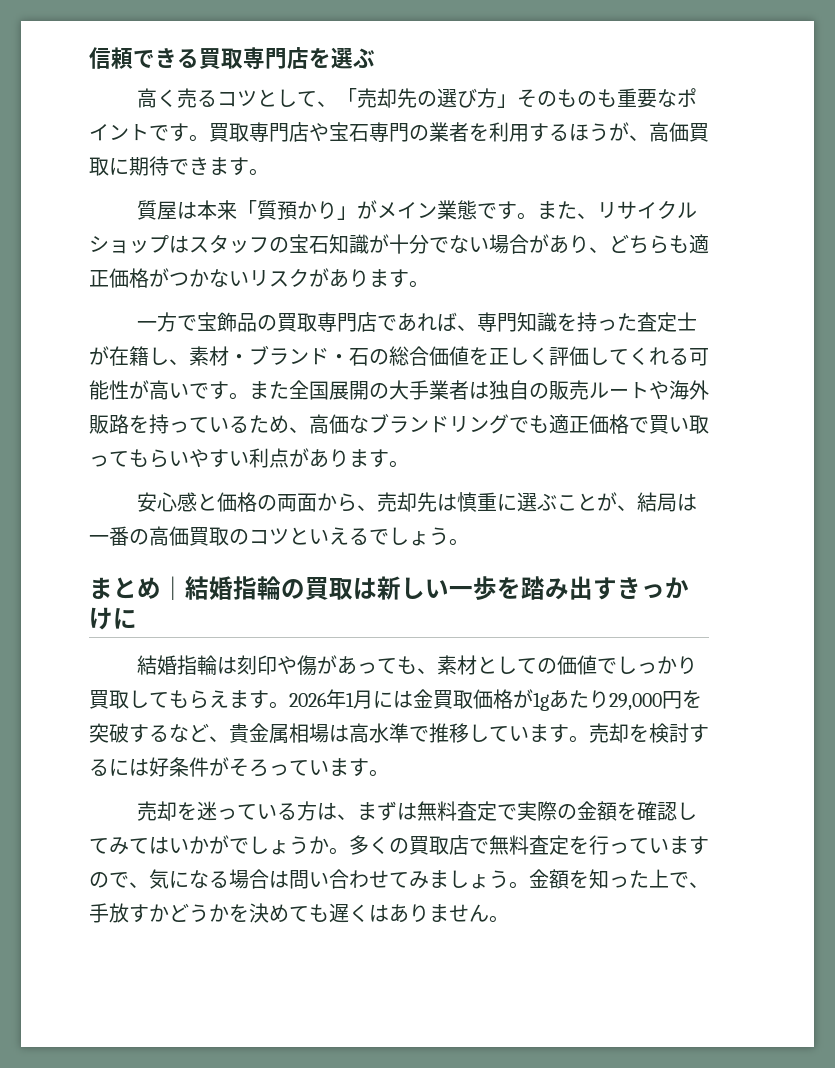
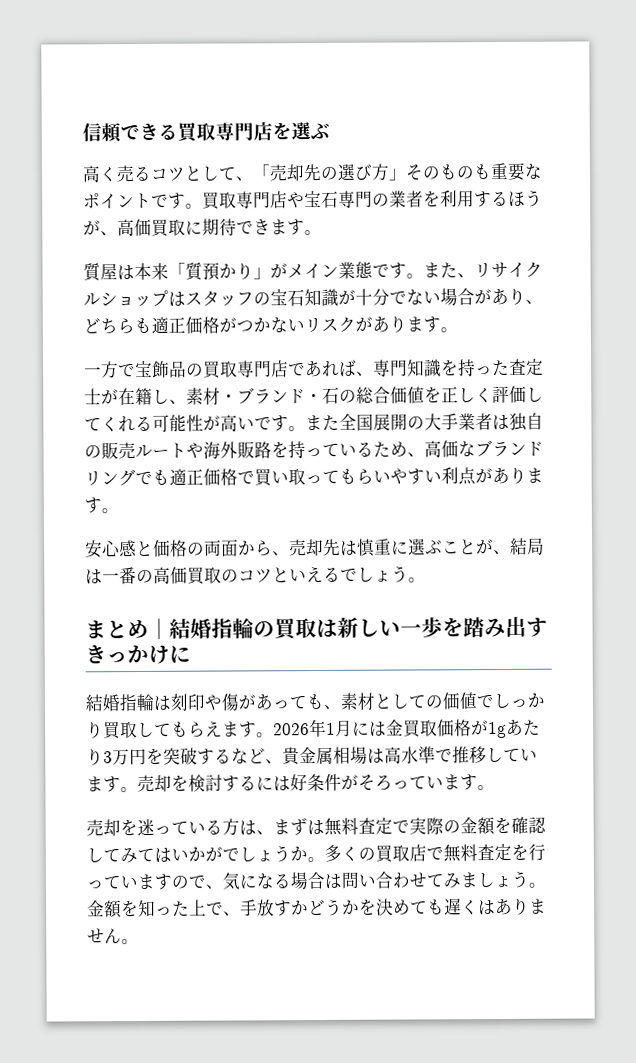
- 2026年1月には金買取価格が1gあたり29,000円を突破するなど、貴金属相場は高水準で推移しています。
+ 2026年1月には金買取価格が1gあたり3万円を突破するなど、貴金属相場は高水準で推移しています。

